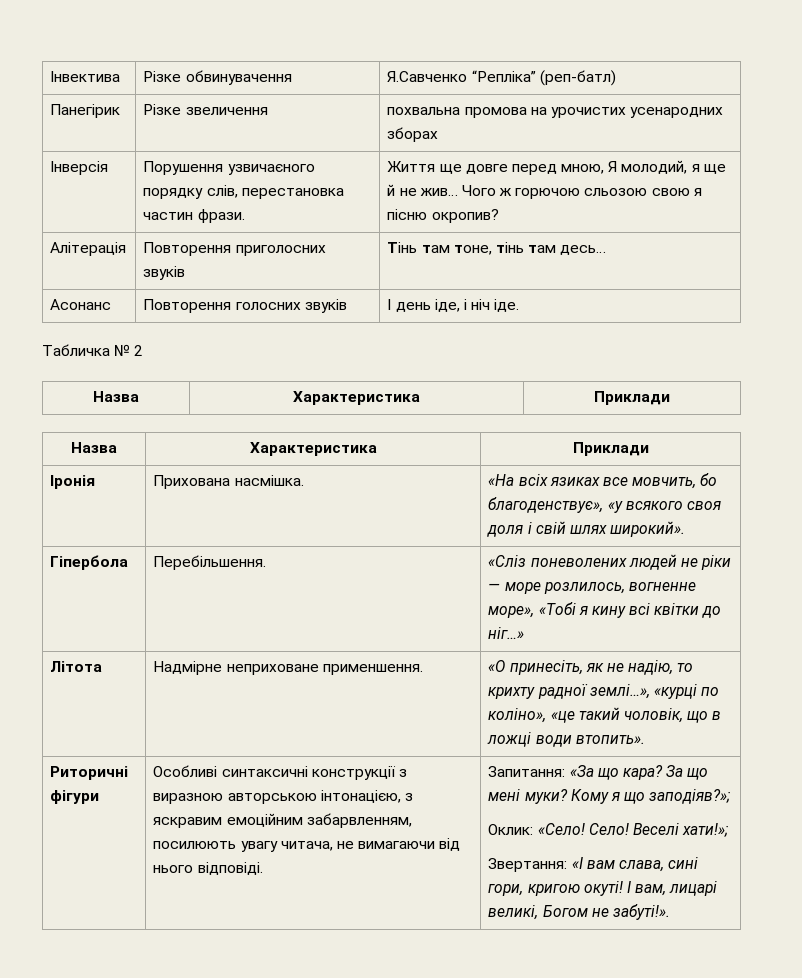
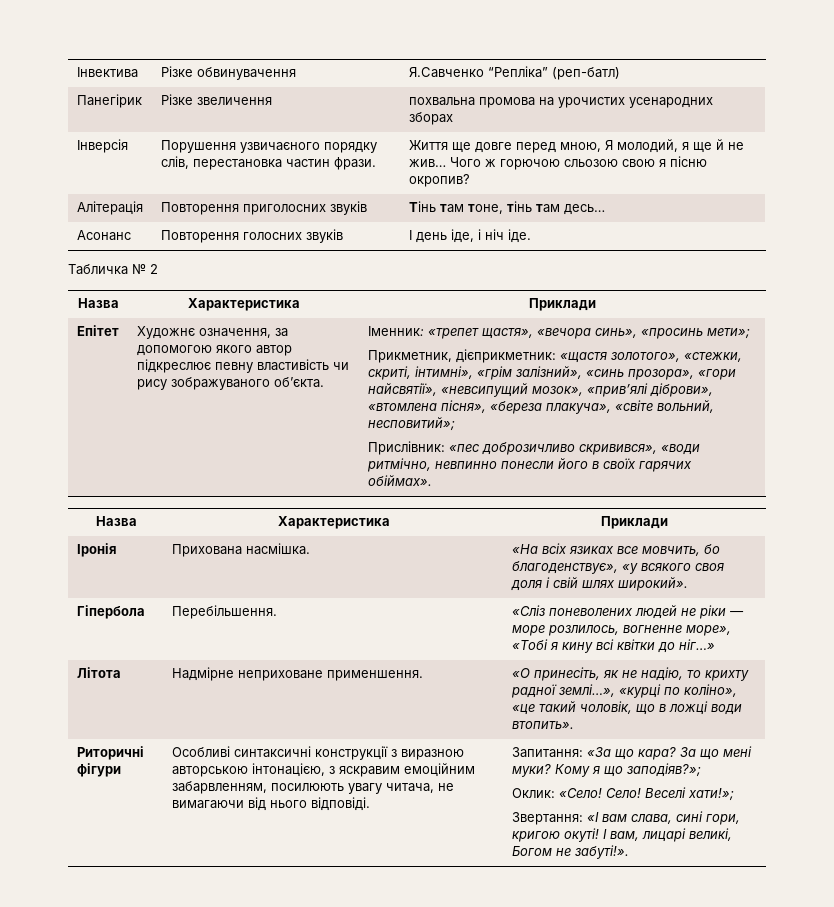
+ Епітет | Художнє означення, за допомогою якого автор підкреслює певну властивість чи рису зображуваного об’єкта. | Іменник: «трепет щастя», «вечора синь», «просинь мети»;
+ Прикметник, дієприкметник: «щастя золотого», «стежки, скриті, інтимні», «грім залізний», «синь прозора», «гори найсвятії», «невсипущий мозок», «прив’ялі діброви», «втомлена пісня», «береза плакуча», «світе вольний, несповитий»;
+ Прислівник: «пес доброзичливо скривився», «води ритмічно, невпинно понесли його в своїх гарячих обіймах».

